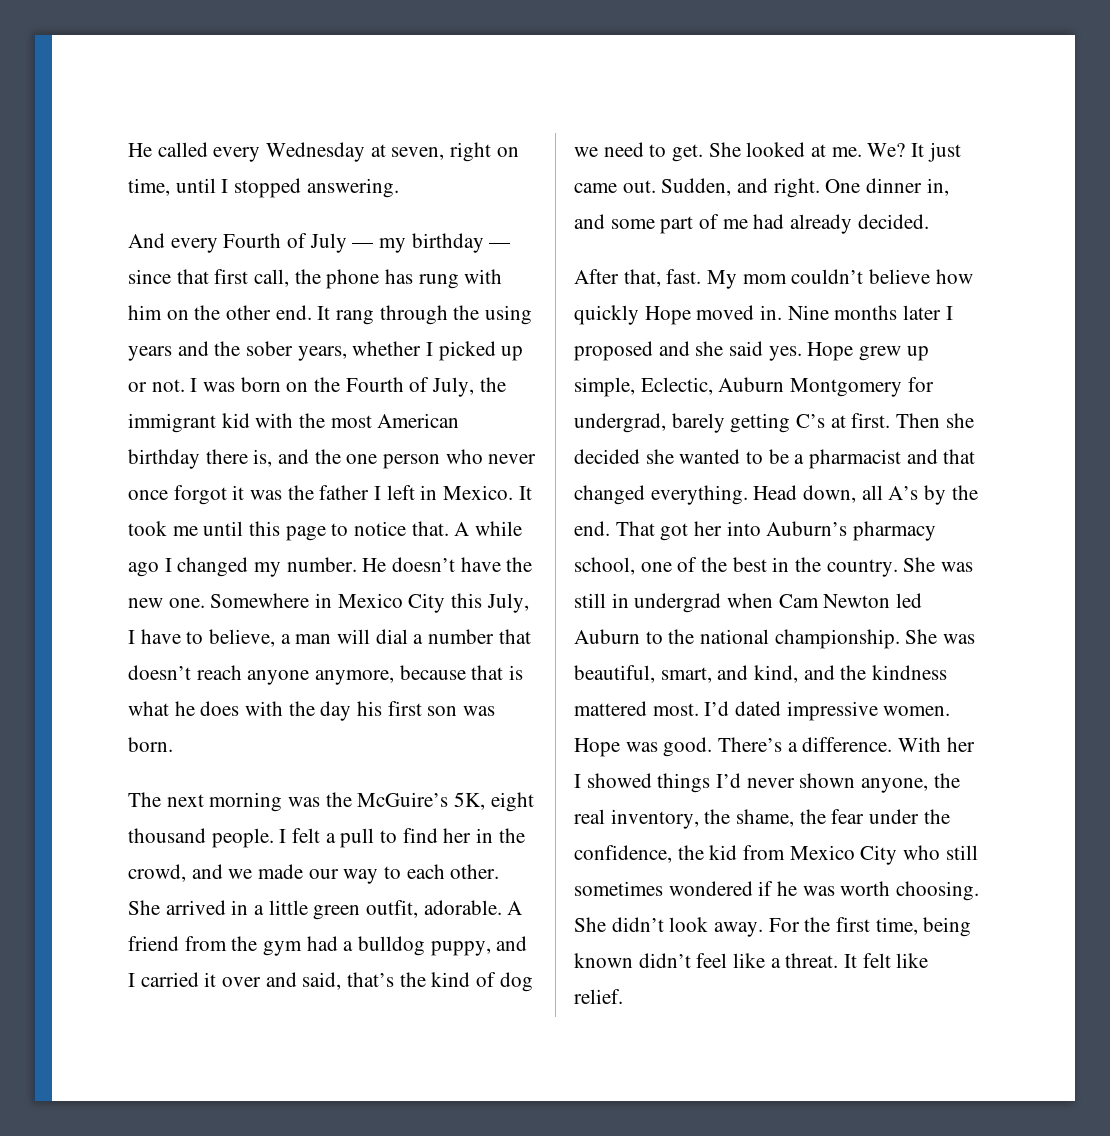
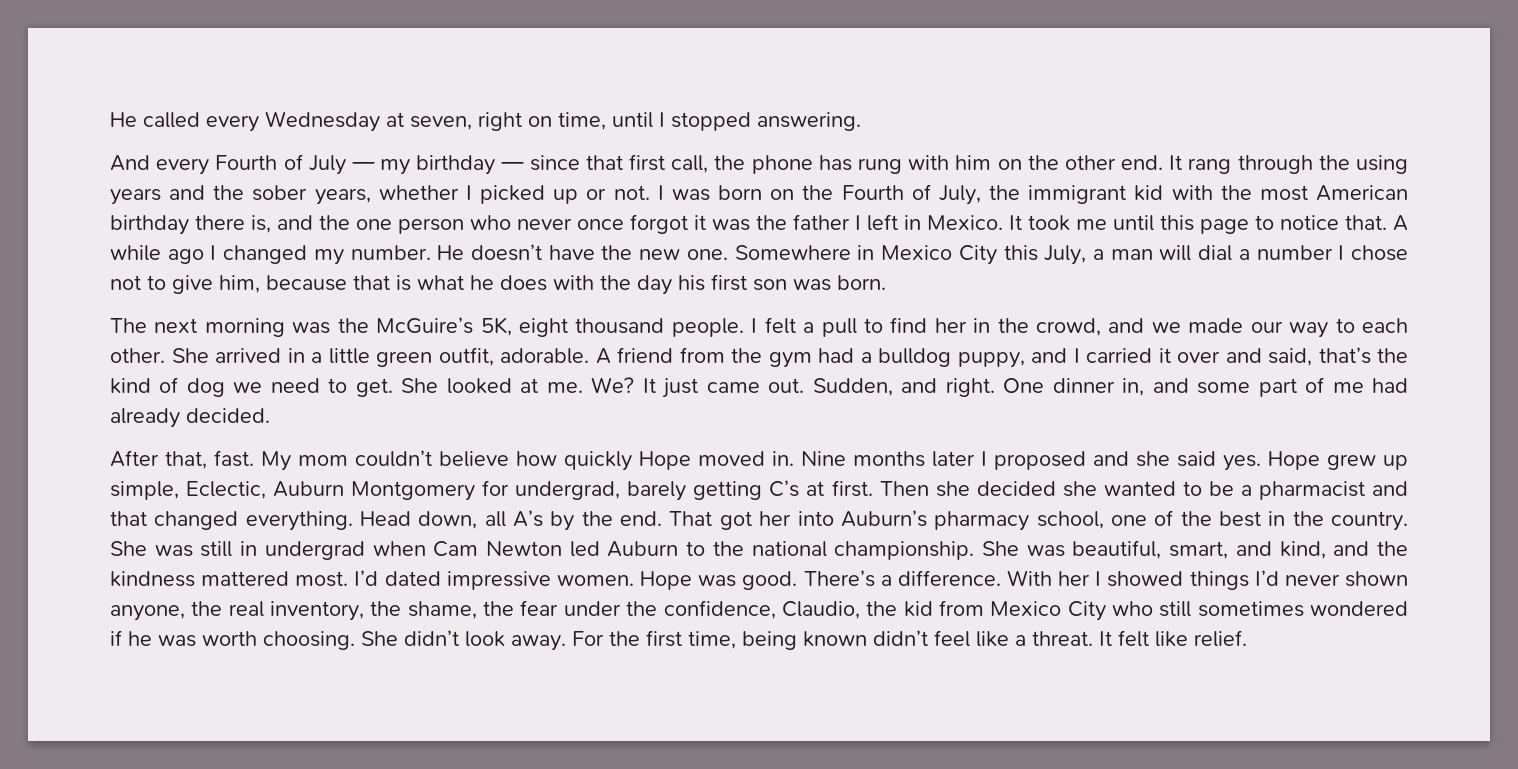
- Somewhere in Mexico City this July, I have to believe, a man will dial a number that doesn’t reach anyone anymore, because that is what he does with the day his first son was born.
+ Somewhere in Mexico City this July, a man will dial a number I chose not to give him, because that is what he does with the day his first son was born.
- With her I showed things I’d never shown anyone, the real inventory, the shame, the fear under the confidence, the kid from Mexico City who still sometimes wondered if he was worth choosing.
+ With her I showed things I’d never shown anyone, the real inventory, the shame, the fear under the confidence, Claudio, the kid from Mexico City who still sometimes wondered if he was worth choosing.

